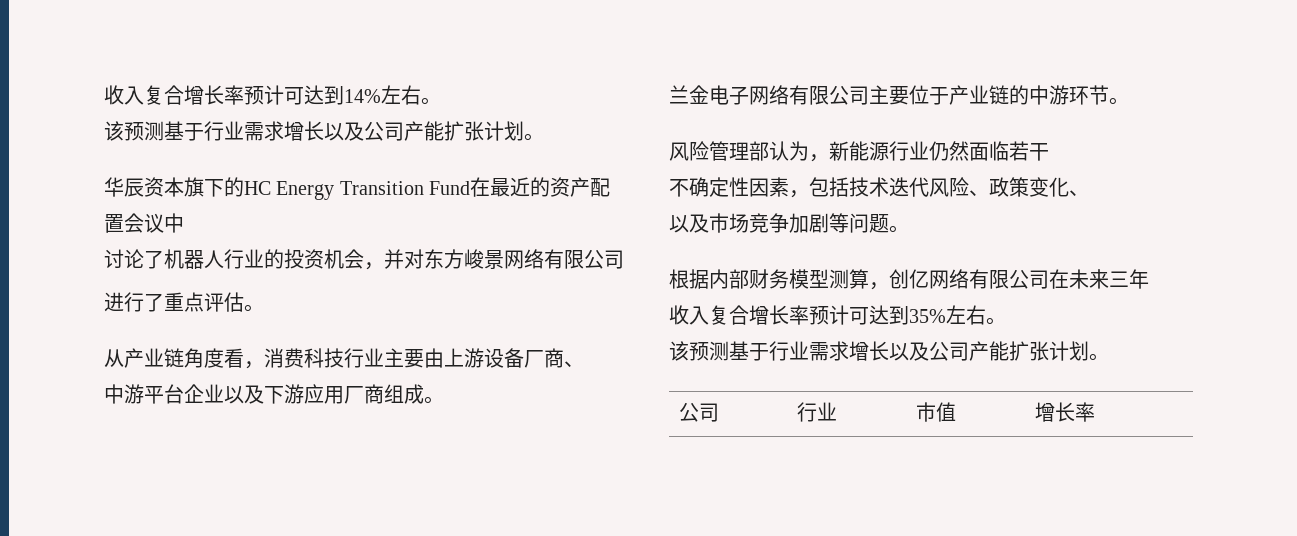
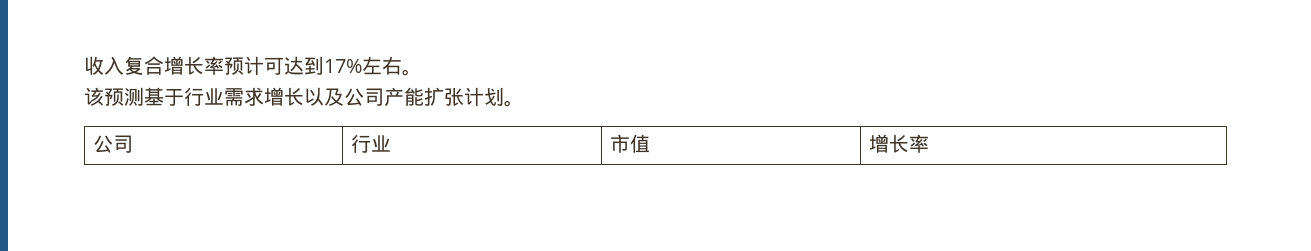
- 收入复合增长率预计可达到14%左右。
- 该预测基于行业需求增长以及公司产能扩张计划。
- 华辰资本旗下的HC Energy Transition Fund在最近的资产配置会议中
- 讨论了机器人行业的投资机会，并对东方峻景网络有限公司
- 进行了重点评估。
- 从产业链角度看，消费科技行业主要由上游设备厂商、
- 中游平台企业以及下游应用厂商组成。
- 兰金电子网络有限公司主要位于产业链的中游环节。
- 风险管理部认为，新能源行业仍然面临若干
- 不确定性因素，包括技术迭代风险、政策变化、
- 以及市场竞争加剧等问题。
- 根据内部财务模型测算，创亿网络有限公司在未来三年
- 收入复合增长率预计可达到35%左右。
+ 收入复合增长率预计可达到17%左右。

